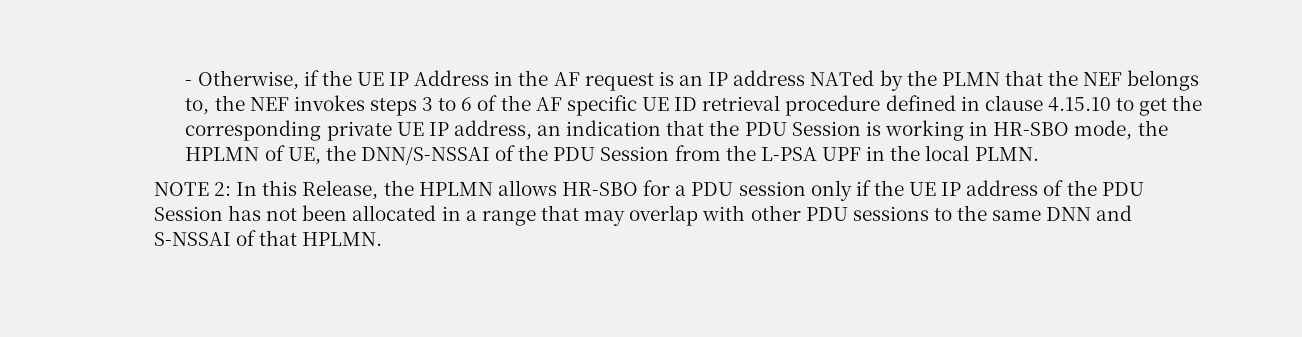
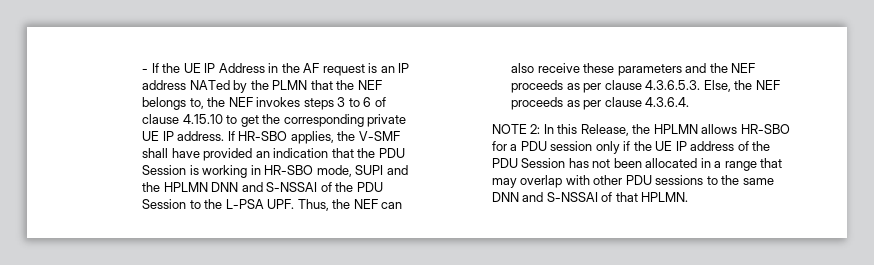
- - Otherwise, if the UE IP Address in the AF request is an IP address NATed by the PLMN that the NEF belongs to, the NEF invokes steps 3 to 6 of the AF specific UE ID retrieval procedure defined in clause 4.15.10 to get the corresponding private UE IP address, an indication that the PDU Session is working in HR-SBO mode, the HPLMN of UE, the DNN/S-NSSAI of the PDU Session from the L-PSA UPF in the local PLMN.
+ - If the UE IP Address in the AF request is an IP address NATed by the PLMN that the NEF belongs to, the NEF invokes steps 3 to 6 of clause 4.15.10 to get the corresponding private UE IP address. If HR-SBO applies, the V-SMF shall have provided an indication that the PDU Session is working in HR-SBO mode, SUPI and the HPLMN DNN and S-NSSAI of the PDU Session to the L-PSA UPF. Thus, the NEF can also receive these parameters and the NEF proceeds as per clause 4.3.6.5.3. Else, the NEF proceeds as per clause 4.3.6.4.

